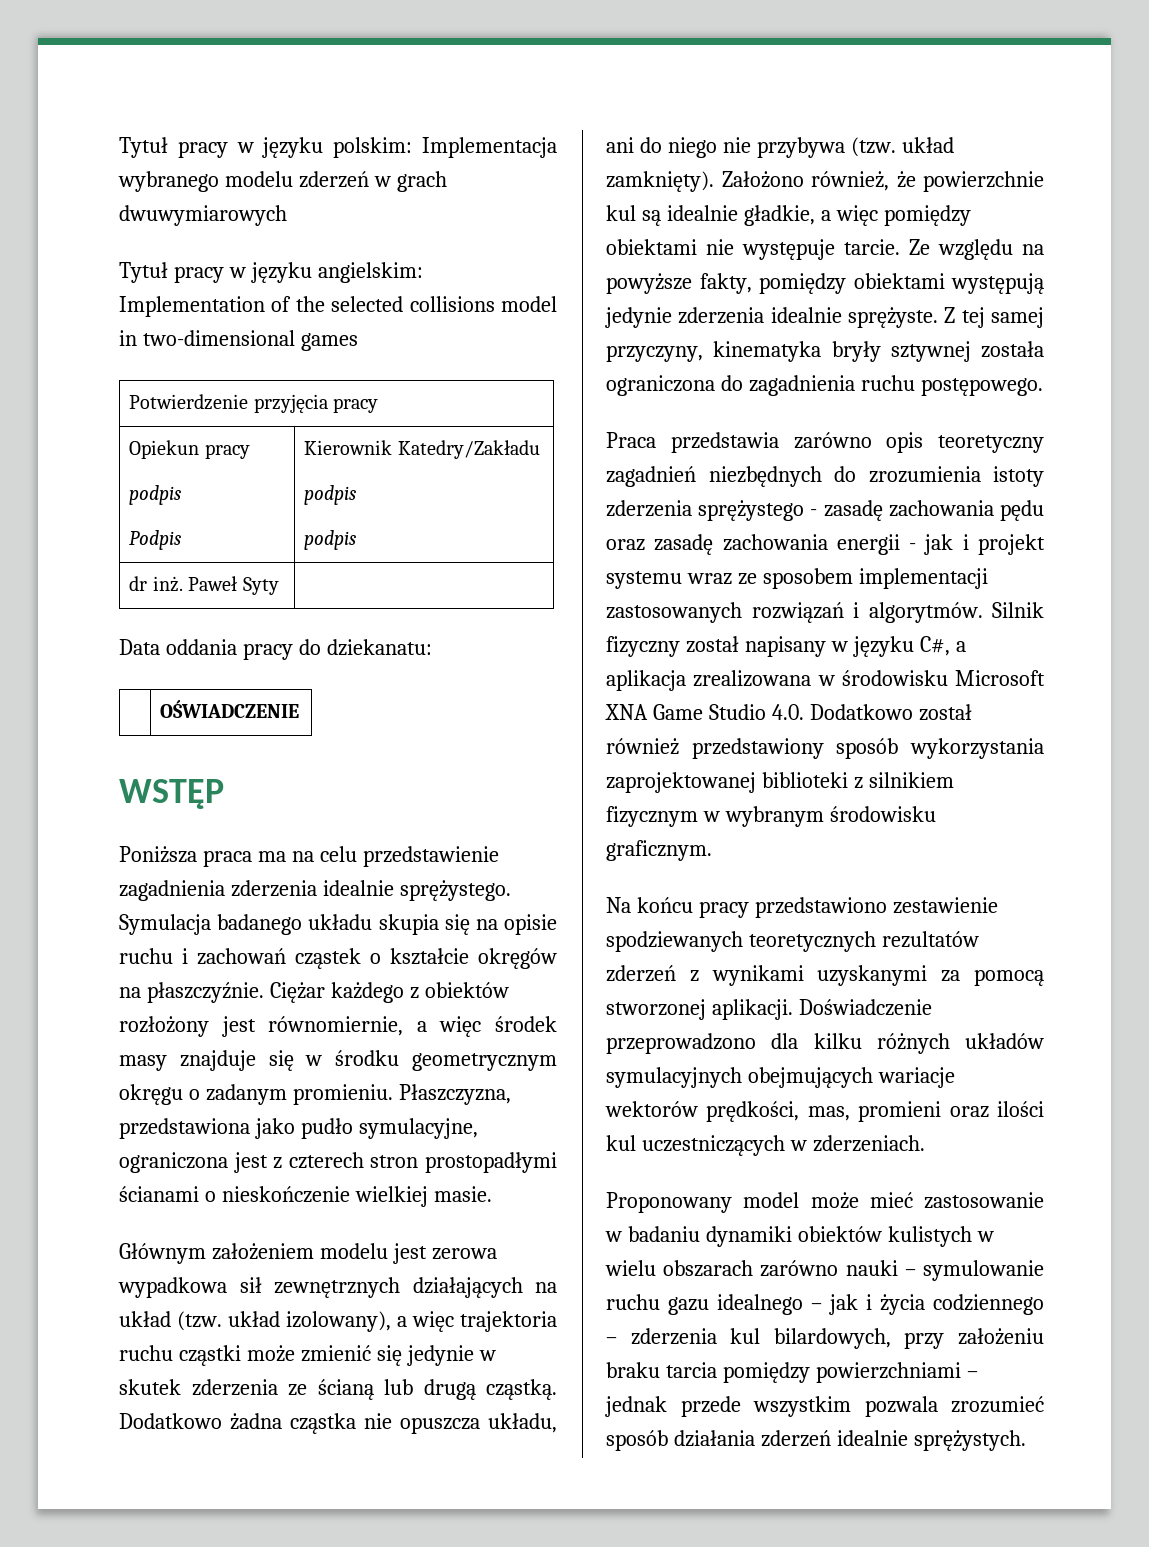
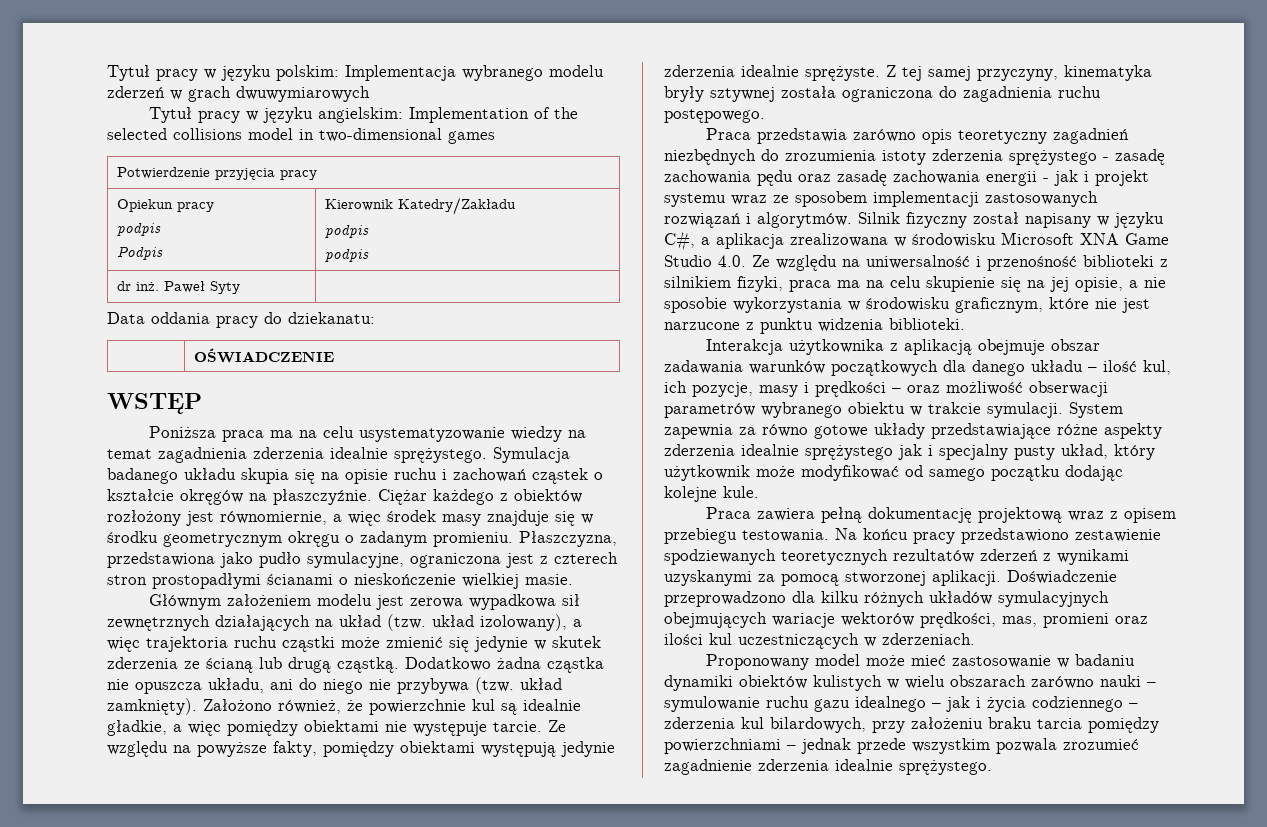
- Poniższa praca ma na celu przedstawienie zagadnienia zderzenia idealnie sprężystego.
+ Poniższa praca ma na celu usystematyzowanie wiedzy na temat zagadnienia zderzenia idealnie sprężystego.
- Silnik fizyczny został napisany w języku C#, a aplikacja zrealizowana w środowisku Microsoft XNA Game Studio 4.0. Dodatkowo został również przedstawiony sposób wykorzystania zaprojektowanej biblioteki z silnikiem fizycznym w wybranym środowisku graficznym.
- Na końcu pracy przedstawiono zestawienie spodziewanych teoretycznych rezultatów zderzeń z wynikami uzyskanymi za pomocą stworzonej aplikacji.
+ Silnik fizyczny został napisany w języku C#, a aplikacja zrealizowana w środowisku Microsoft XNA Game Studio 4.0. Ze względu na uniwersalność i przenośność biblioteki z silnikiem fizyki, praca ma na celu skupienie się na jej opisie, a nie sposobie wykorzystania w środowisku graficznym, które nie jest narzucone z punktu widzenia biblioteki.
+ Interakcja użytkownika z aplikacją obejmuje obszar zadawania warunków początkowych dla danego układu – ilość kul, ich pozycje, masy i prędkości – oraz możliwość obserwacji parametrów wybranego obiektu w trakcie symulacji. System zapewnia za równo gotowe układy przedstawiające różne aspekty zderzenia idealnie sprężystego jak i specjalny pusty układ, który użytkownik może modyfikować od samego początku dodając kolejne kule.
+ Praca zawiera pełną dokumentację projektową wraz z opisem przebiegu testowania. Na końcu pracy przedstawiono zestawienie spodziewanych teoretycznych rezultatów zderzeń z wynikami uzyskanymi za pomocą stworzonej aplikacji.
- Proponowany model może mieć zastosowanie w badaniu dynamiki obiektów kulistych w wielu obszarach zarówno nauki – symulowanie ruchu gazu idealnego – jak i życia codziennego – zderzenia kul bilardowych, przy założeniu braku tarcia pomiędzy powierzchniami – jednak przede wszystkim pozwala zrozumieć sposób działania zderzeń idealnie sprężystych.
+ Proponowany model może mieć zastosowanie w badaniu dynamiki obiektów kulistych w wielu obszarach zarówno nauki – symulowanie ruchu gazu idealnego – jak i życia codziennego – zderzenia kul bilardowych, przy założeniu braku tarcia pomiędzy powierzchniami – jednak przede wszystkim pozwala zrozumieć zagadnienie zderzenia idealnie sprężystego.

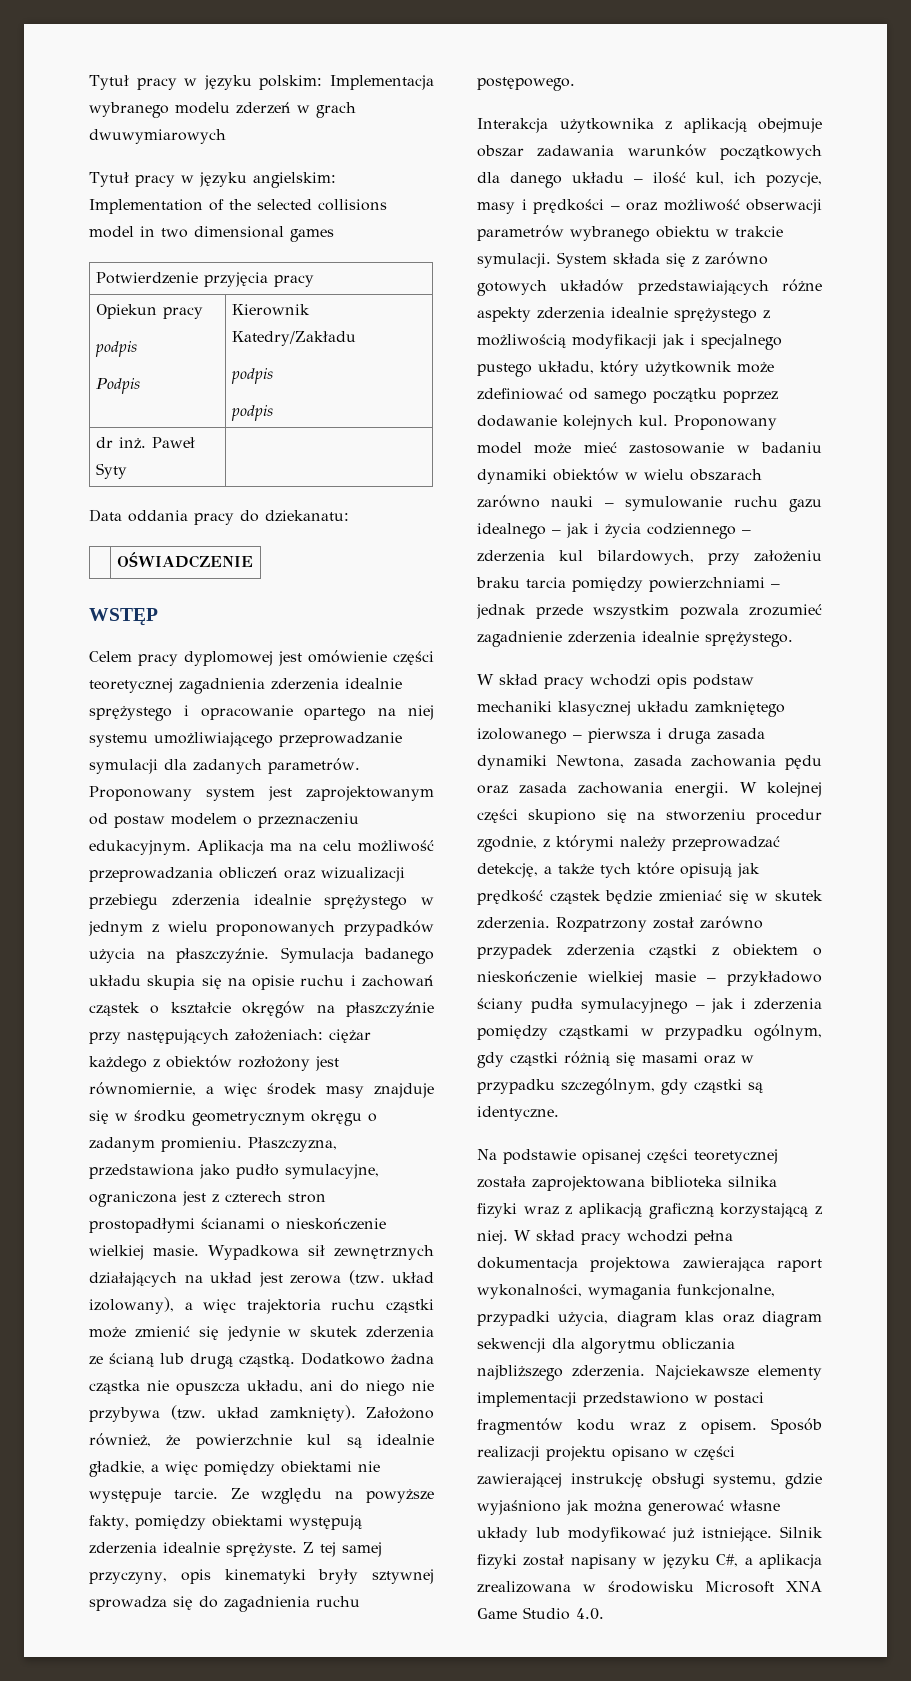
- Tytuł pracy w języku angielskim: Implementation of the selected collisions model in two-dimensional games
+ Tytuł pracy w języku angielskim: Implementation of the selected collisions model in two dimensional games
- Poniższa praca ma na celu usystematyzowanie wiedzy na temat zagadnienia zderzenia idealnie sprężystego.
+ Celem pracy dyplomowej jest omówienie części teoretycznej zagadnienia zderzenia idealnie sprężystego i opracowanie opartego na niej systemu umożliwiającego przeprowadzanie symulacji dla zadanych parametrów. Proponowany system jest zaprojektowanym od postaw modelem o przeznaczeniu edukacyjnym. Aplikacja ma na celu możliwość przeprowadzania obliczeń oraz wizualizacji przebiegu zderzenia idealnie sprężystego w jednym z wielu proponowanych przypadków użycia na płaszczyźnie.
- Symulacja badanego układu skupia się na opisie ruchu i zachowań cząstek o kształcie okręgów na płaszczyźnie. Ciężar każdego z obiektów rozłożony jest równomiernie, a więc środek masy znajduje się w środku geometrycznym okręgu o zadanym promieniu.
+ Symulacja badanego układu skupia się na opisie ruchu i zachowań cząstek o kształcie okręgów na płaszczyźnie przy następujących założeniach: ciężar każdego z obiektów rozłożony jest równomiernie, a więc środek masy znajduje się w środku geometrycznym okręgu o zadanym promieniu.
- Płaszczyzna, przedstawiona jako pudło symulacyjne, ograniczona jest z czterech stron prostopadłymi ścianami o nieskończenie wielkiej masie.
- Głównym założeniem modelu jest zerowa wypadkowa sił zewnętrznych działających na układ (tzw. układ izolowany), a więc trajektoria ruchu cząstki może zmienić się jedynie w skutek zderzenia ze ścianą lub drugą cząstką.
+ Płaszczyzna, przedstawiona jako pudło symulacyjne, ograniczona jest z czterech stron prostopadłymi ścianami o nieskończenie wielkiej masie. Wypadkowa sił zewnętrznych działających na układ jest zerowa (tzw. układ izolowany), a więc trajektoria ruchu cząstki może zmienić się jedynie w skutek zderzenia ze ścianą lub drugą cząstką.
- Ze względu na powyższe fakty, pomiędzy obiektami występują jedynie zderzenia idealnie sprężyste.
+ Ze względu na powyższe fakty, pomiędzy obiektami występują zderzenia idealnie sprężyste.
- Z tej samej przyczyny, kinematyka bryły sztywnej została ograniczona do zagadnienia ruchu postępowego.
- Praca przedstawia zarówno opis teoretyczny zagadnień niezbędnych do zrozumienia istoty zderzenia sprężystego - zasadę zachowania pędu oraz zasadę zachowania energii - jak i projekt systemu wraz ze sposobem implementacji zastosowanych rozwiązań i algorytmów. Silnik fizyczny został napisany w języku C#, a aplikacja zrealizowana w środowisku Microsoft XNA Game Studio 4.0. Ze względu na uniwersalność i przenośność biblioteki z silnikiem fizyki, praca ma na celu skupienie się na jej opisie, a nie sposobie wykorzystania w środowisku graficznym, które nie jest narzucone z punktu widzenia biblioteki.
+ Z tej samej przyczyny, opis kinematyki bryły sztywnej sprowadza się do zagadnienia ruchu postępowego.
- System zapewnia za równo gotowe układy przedstawiające różne aspekty zderzenia idealnie sprężystego jak i specjalny pusty układ, który użytkownik może modyfikować od samego początku dodając kolejne kule.
- Praca zawiera pełną dokumentację projektową wraz z opisem przebiegu testowania. Na końcu pracy przedstawiono zestawienie spodziewanych teoretycznych rezultatów zderzeń z wynikami uzyskanymi za pomocą stworzonej aplikacji. Doświadczenie przeprowadzono dla kilku różnych układów symulacyjnych obejmujących wariacje wektorów prędkości, mas, promieni oraz ilości kul uczestniczących w zderzeniach.
- Proponowany model może mieć zastosowanie w badaniu dynamiki obiektów kulistych w wielu obszarach zarówno nauki – symulowanie ruchu gazu idealnego – jak i życia codziennego – zderzenia kul bilardowych, przy założeniu braku tarcia pomiędzy powierzchniami – jednak przede wszystkim pozwala zrozumieć zagadnienie zderzenia idealnie sprężystego.
+ System składa się z zarówno gotowych układów przedstawiających różne aspekty zderzenia idealnie sprężystego z możliwością modyfikacji jak i specjalnego pustego układu, który użytkownik może zdefiniować od samego początku poprzez dodawanie kolejnych kul. Proponowany model może mieć zastosowanie w badaniu dynamiki obiektów w wielu obszarach zarówno nauki – symulowanie ruchu gazu idealnego – jak i życia codziennego – zderzenia kul bilardowych, przy założeniu braku tarcia pomiędzy powierzchniami – jednak przede wszystkim pozwala zrozumieć zagadnienie zderzenia idealnie sprężystego.
+ W skład pracy wchodzi opis podstaw mechaniki klasycznej układu zamkniętego izolowanego – pierwsza i druga zasada dynamiki Newtona, zasada zachowania pędu oraz zasada zachowania energii. W kolejnej części skupiono się na stworzeniu procedur zgodnie, z którymi należy przeprowadzać detekcję, a także tych które opisują jak prędkość cząstek będzie zmieniać się w skutek zderzenia. Rozpatrzony został zarówno przypadek zderzenia cząstki z obiektem o nieskończenie wielkiej masie – przykładowo ściany pudła symulacyjnego – jak i zderzenia pomiędzy cząstkami w przypadku ogólnym, gdy cząstki różnią się masami oraz w przypadku szczególnym, gdy cząstki są identyczne.
+ Na podstawie opisanej części teoretycznej została zaprojektowana biblioteka silnika fizyki wraz z aplikacją graficzną korzystającą z niej. W skład pracy wchodzi pełna dokumentacja projektowa zawierająca raport wykonalności, wymagania funkcjonalne, przypadki użycia, diagram klas oraz diagram sekwencji dla algorytmu obliczania najbliższego zderzenia. Najciekawsze elementy implementacji przedstawiono w postaci fragmentów kodu wraz z opisem. Sposób realizacji projektu opisano w części zawierającej instrukcję obsługi systemu, gdzie wyjaśniono jak można generować własne układy lub modyfikować już istniejące. Silnik fizyki został napisany w języku C#, a aplikacja zrealizowana w środowisku Microsoft XNA Game Studio 4.0.

